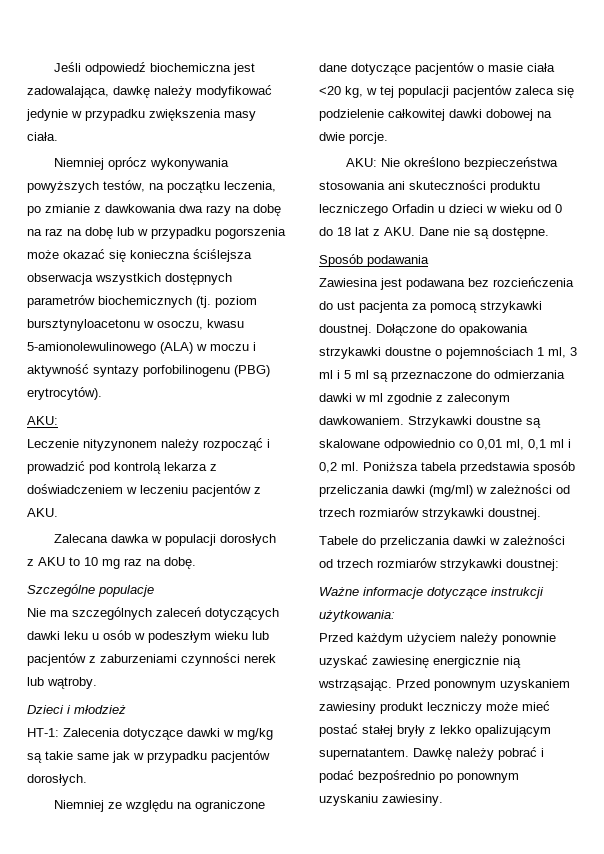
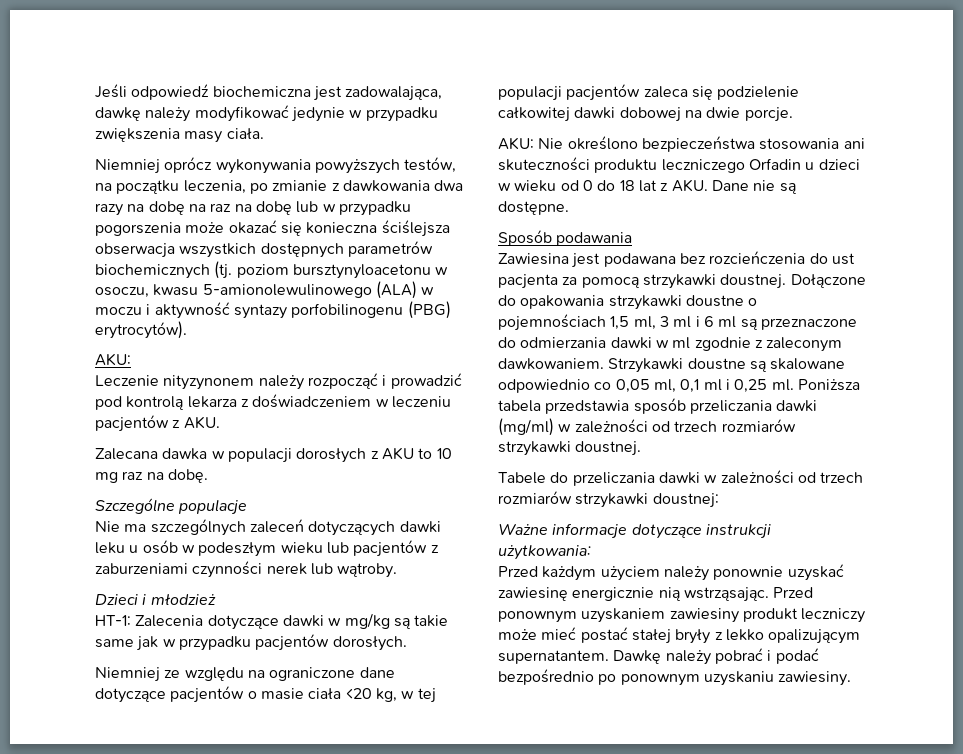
- Dołączone do opakowania strzykawki doustne o pojemnościach 1 ml, 3 ml i 5 ml są przeznaczone do odmierzania dawki w ml zgodnie z zaleconym dawkowaniem.
+ Dołączone do opakowania strzykawki doustne o pojemnościach 1,5 ml, 3 ml i 6 ml są przeznaczone do odmierzania dawki w ml zgodnie z zaleconym dawkowaniem.
- Strzykawki doustne są skalowane odpowiednio co 0,01 ml, 0,1 ml i 0,2 ml.
+ Strzykawki doustne są skalowane odpowiednio co 0,05 ml, 0,1 ml i 0,25 ml.

